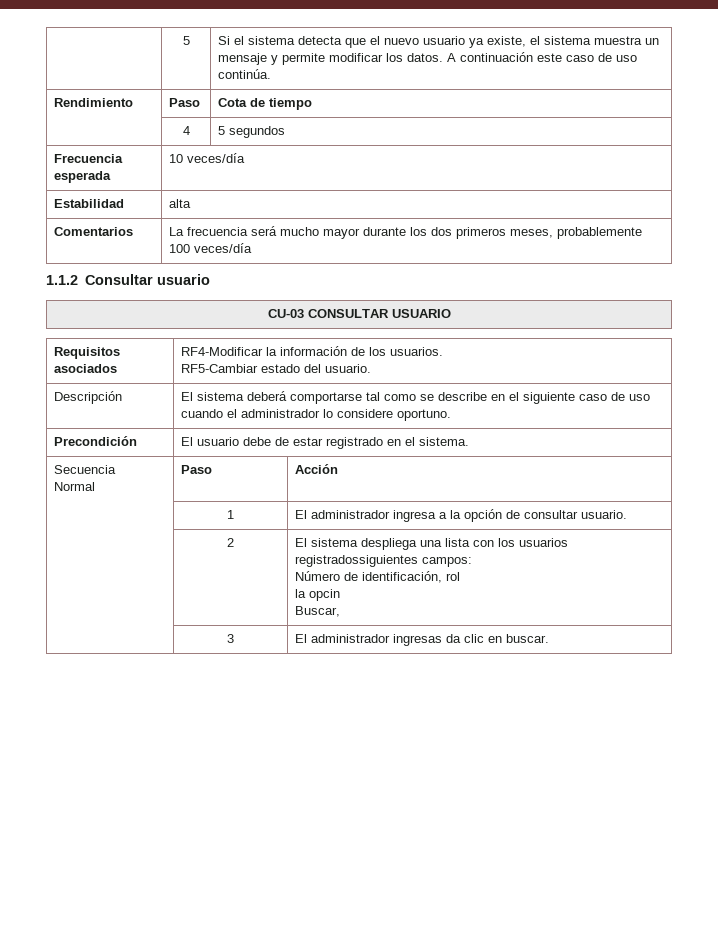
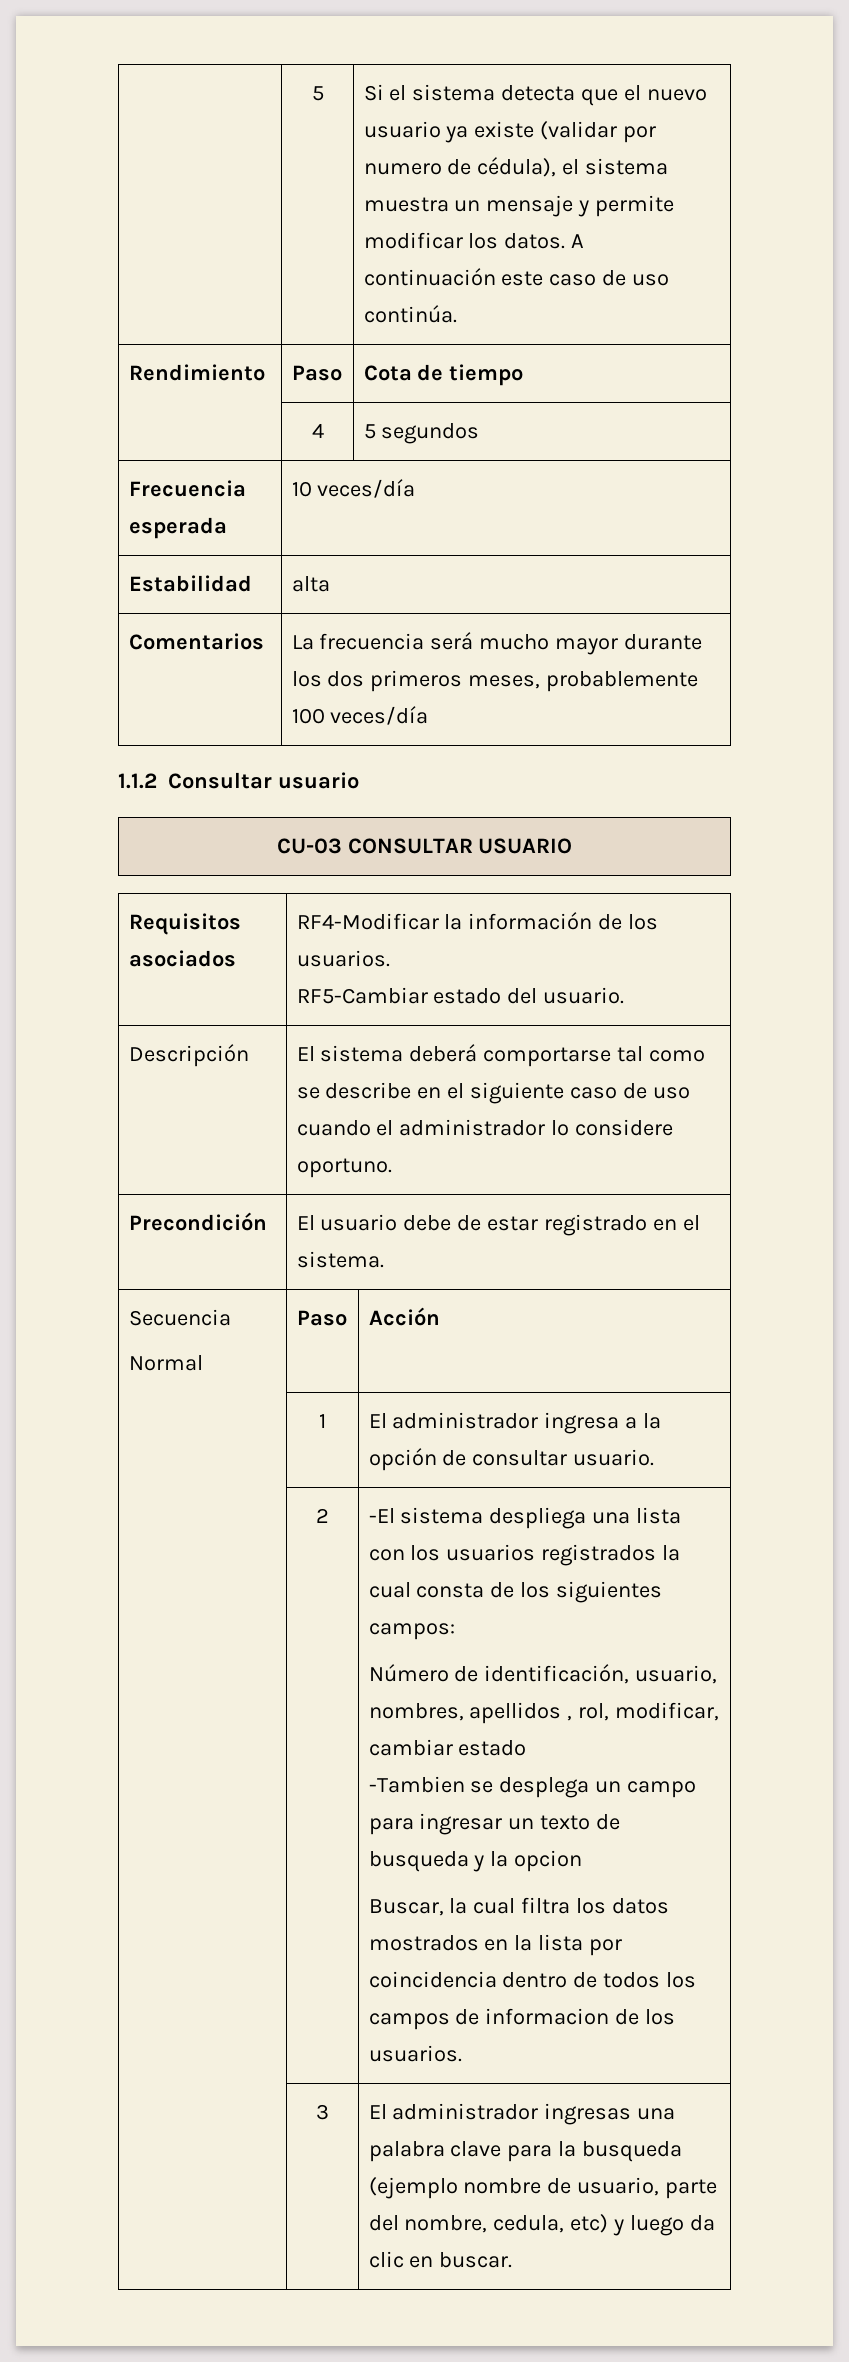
- | 5 | Si el sistema detecta que el nuevo usuario ya existe, el sistema muestra un mensaje y permite modificar los datos. A continuación este caso de uso continúa.
+ | 5 | Si el sistema detecta que el nuevo usuario ya existe (validar por numero de cédula), el sistema muestra un mensaje y permite modificar los datos. A continuación este caso de uso continúa.
- El sistema despliega una lista con los usuarios registradossiguientes campos:
- Número de identificación, rol
- la opcin
- Buscar,
- | 3 | El administrador ingresas da clic en buscar.
+ -El sistema despliega una lista con los usuarios registrados la cual consta de los siguientes campos:
+ Número de identificación, usuario, nombres, apellidos , rol, modificar, cambiar estado
+ -Tambien se desplega un campo para ingresar un texto de busqueda y la opcion
+ Buscar, la cual filtra los datos mostrados en la lista por coincidencia dentro de todos los campos de informacion de los usuarios.
+ | 3 | El administrador ingresas una palabra clave para la busqueda (ejemplo nombre de usuario, parte del nombre, cedula, etc) y luego da clic en buscar.

